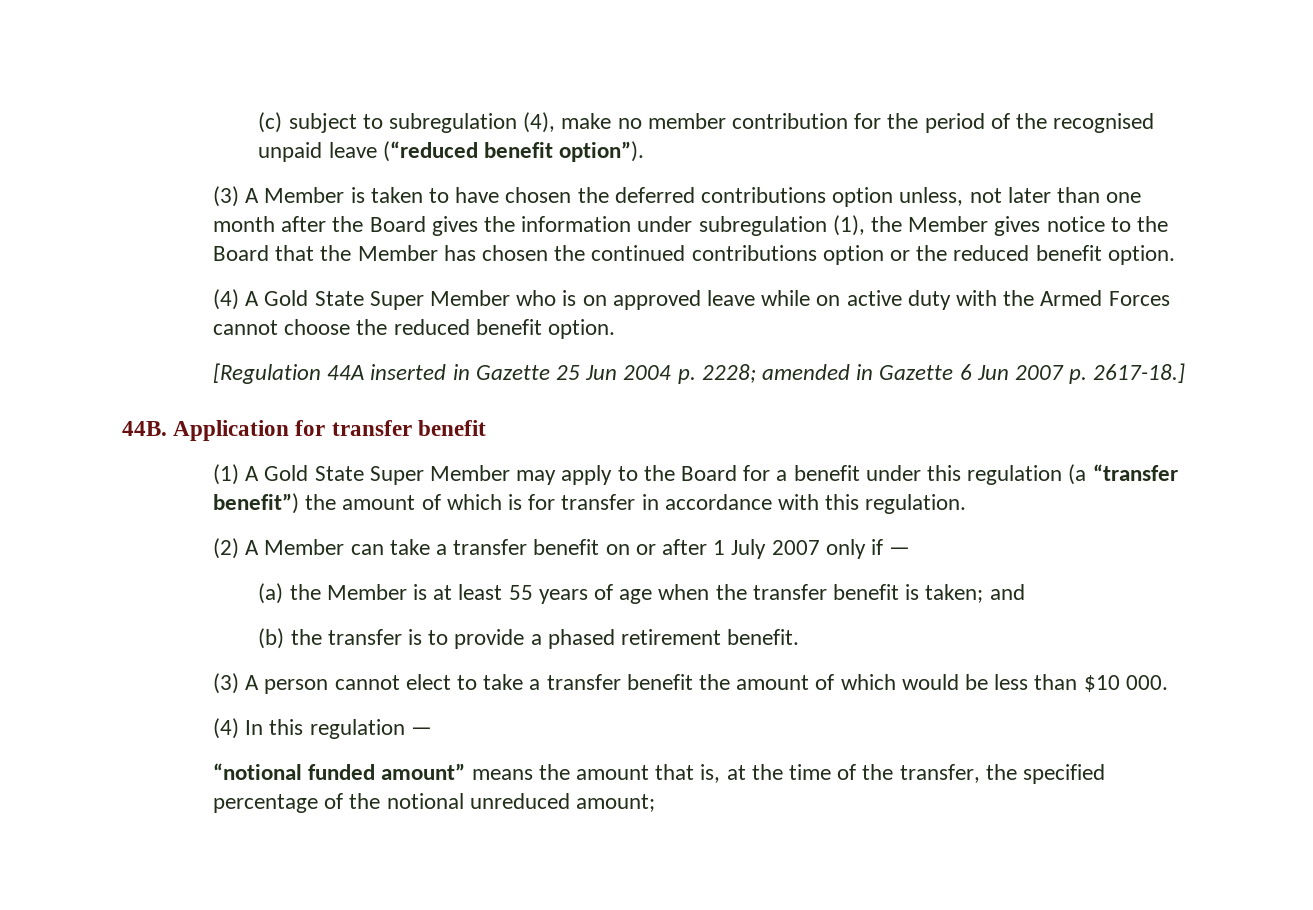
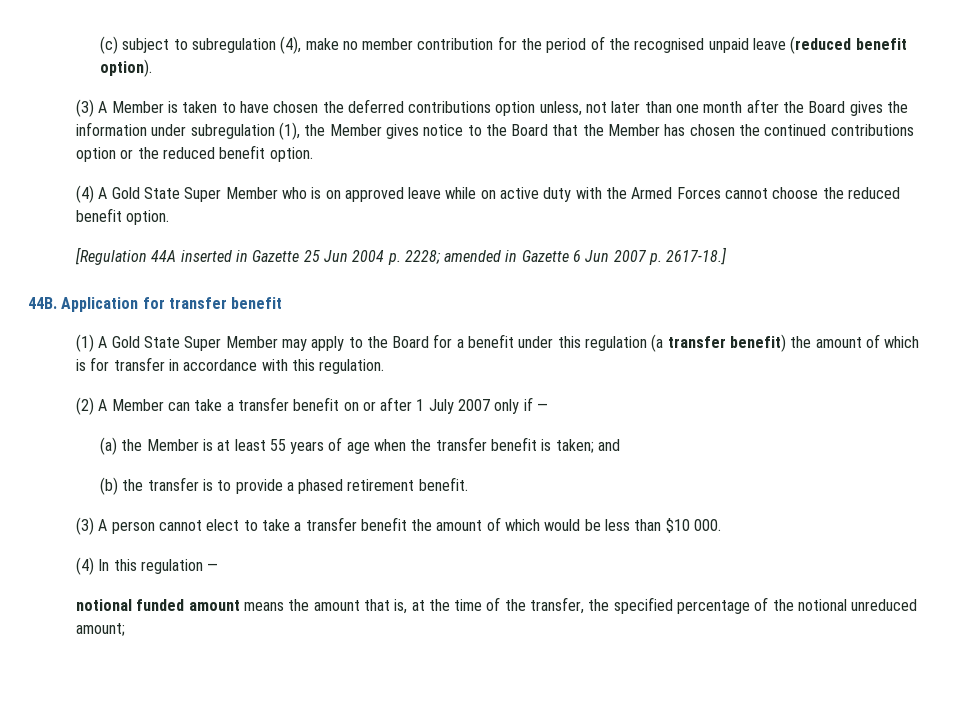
- (c) subject to subregulation (4), make no member contribution for the period of the recognised unpaid leave (“reduced benefit option”).
+ (c) subject to subregulation (4), make no member contribution for the period of the recognised unpaid leave (reduced benefit option).
- (1) A Gold State Super Member may apply to the Board for a benefit under this regulation (a “transfer benefit”) the amount of which is for transfer in accordance with this regulation.
+ (1) A Gold State Super Member may apply to the Board for a benefit under this regulation (a transfer benefit) the amount of which is for transfer in accordance with this regulation.
- “notional funded amount” means the amount that is, at the time of the transfer, the specified percentage of the notional unreduced amount;
+ notional funded amount means the amount that is, at the time of the transfer, the specified percentage of the notional unreduced amount;

